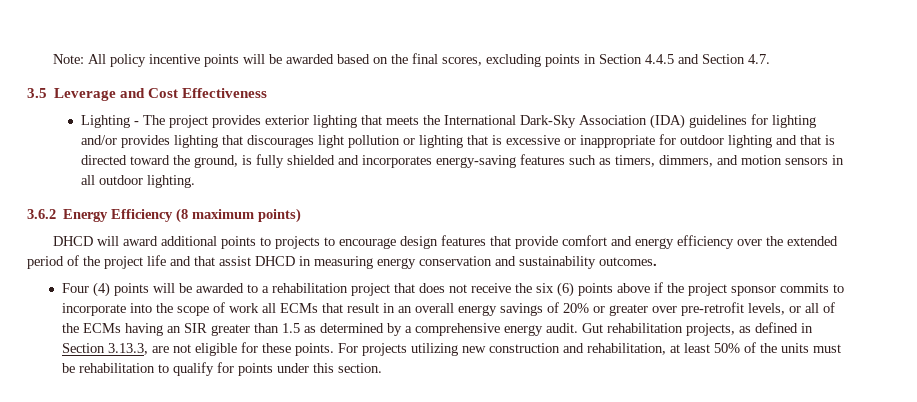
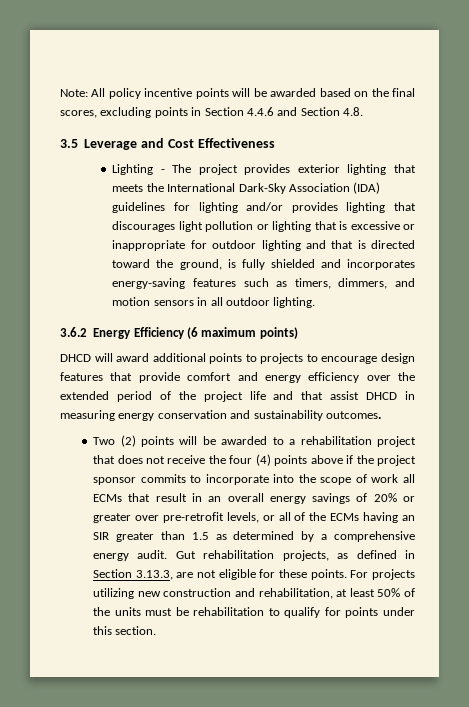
- Note: All policy incentive points will be awarded based on the final scores, excluding points in Section 4.4.5 and Section 4.7.
+ Note: All policy incentive points will be awarded based on the final scores, excluding points in Section 4.4.6 and Section 4.8.
- 3.6.2 Energy Efficiency (8 maximum points)
+ 3.6.2 Energy Efficiency (6 maximum points)
- Four (4) points will be awarded to a rehabilitation project that does not receive the six (6) points above if the project sponsor commits to incorporate into the scope of work all ECMs that result in an overall energy savings of 20% or greater over pre-retrofit levels, or all of the ECMs having an SIR greater than 1.5 as determined by a comprehensive energy audit.
+ Two (2) points will be awarded to a rehabilitation project that does not receive the four (4) points above if the project sponsor commits to incorporate into the scope of work all ECMs that result in an overall energy savings of 20% or greater over pre-retrofit levels, or all of the ECMs having an SIR greater than 1.5 as determined by a comprehensive energy audit.

